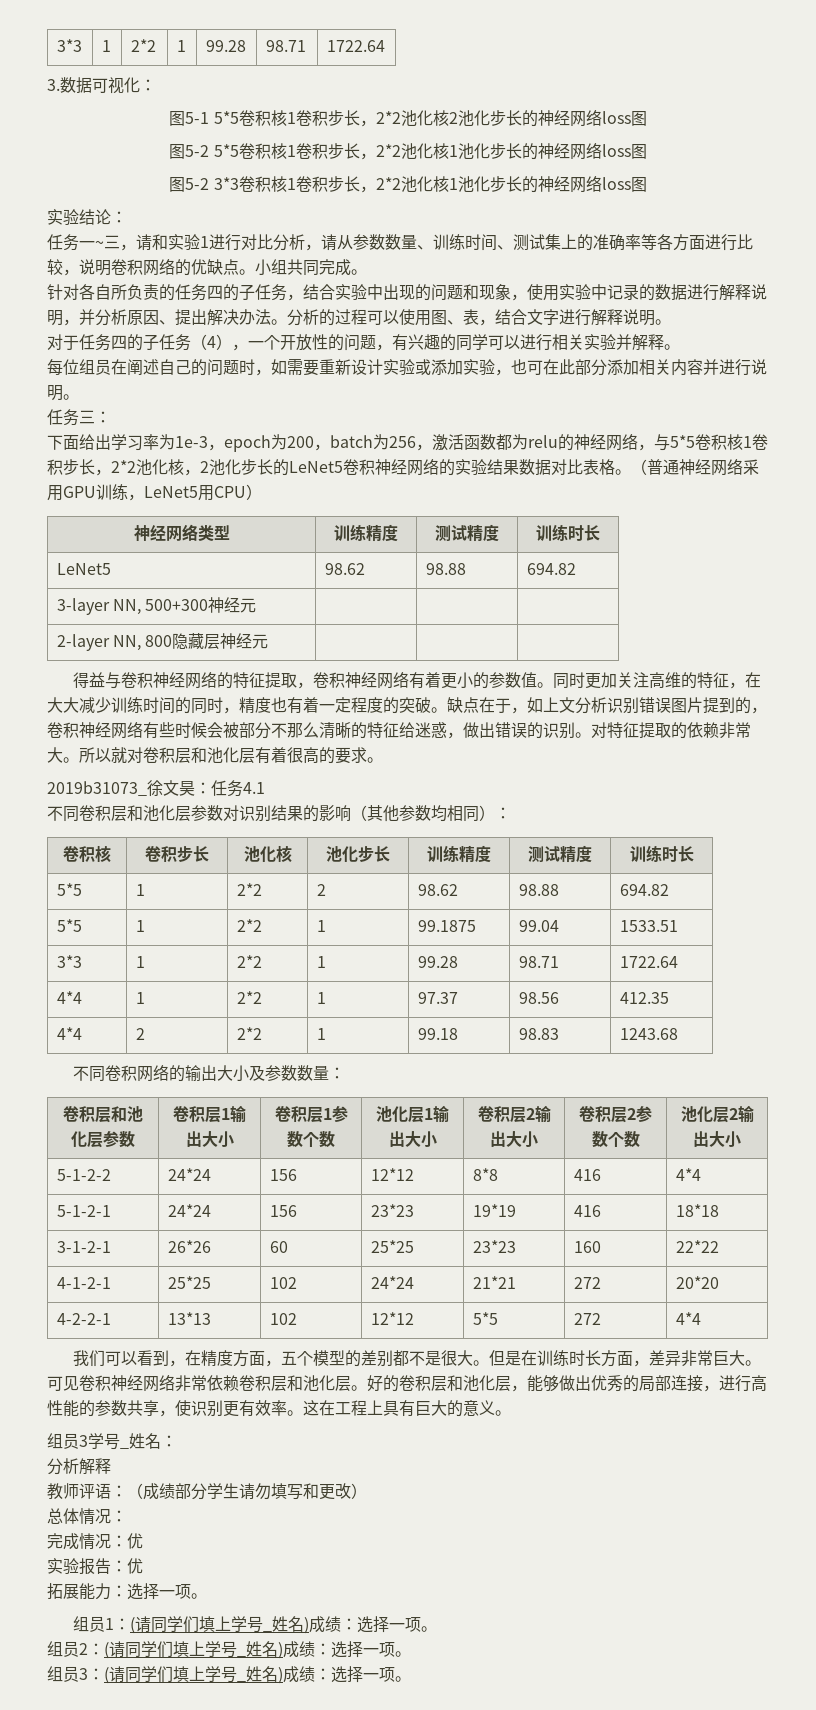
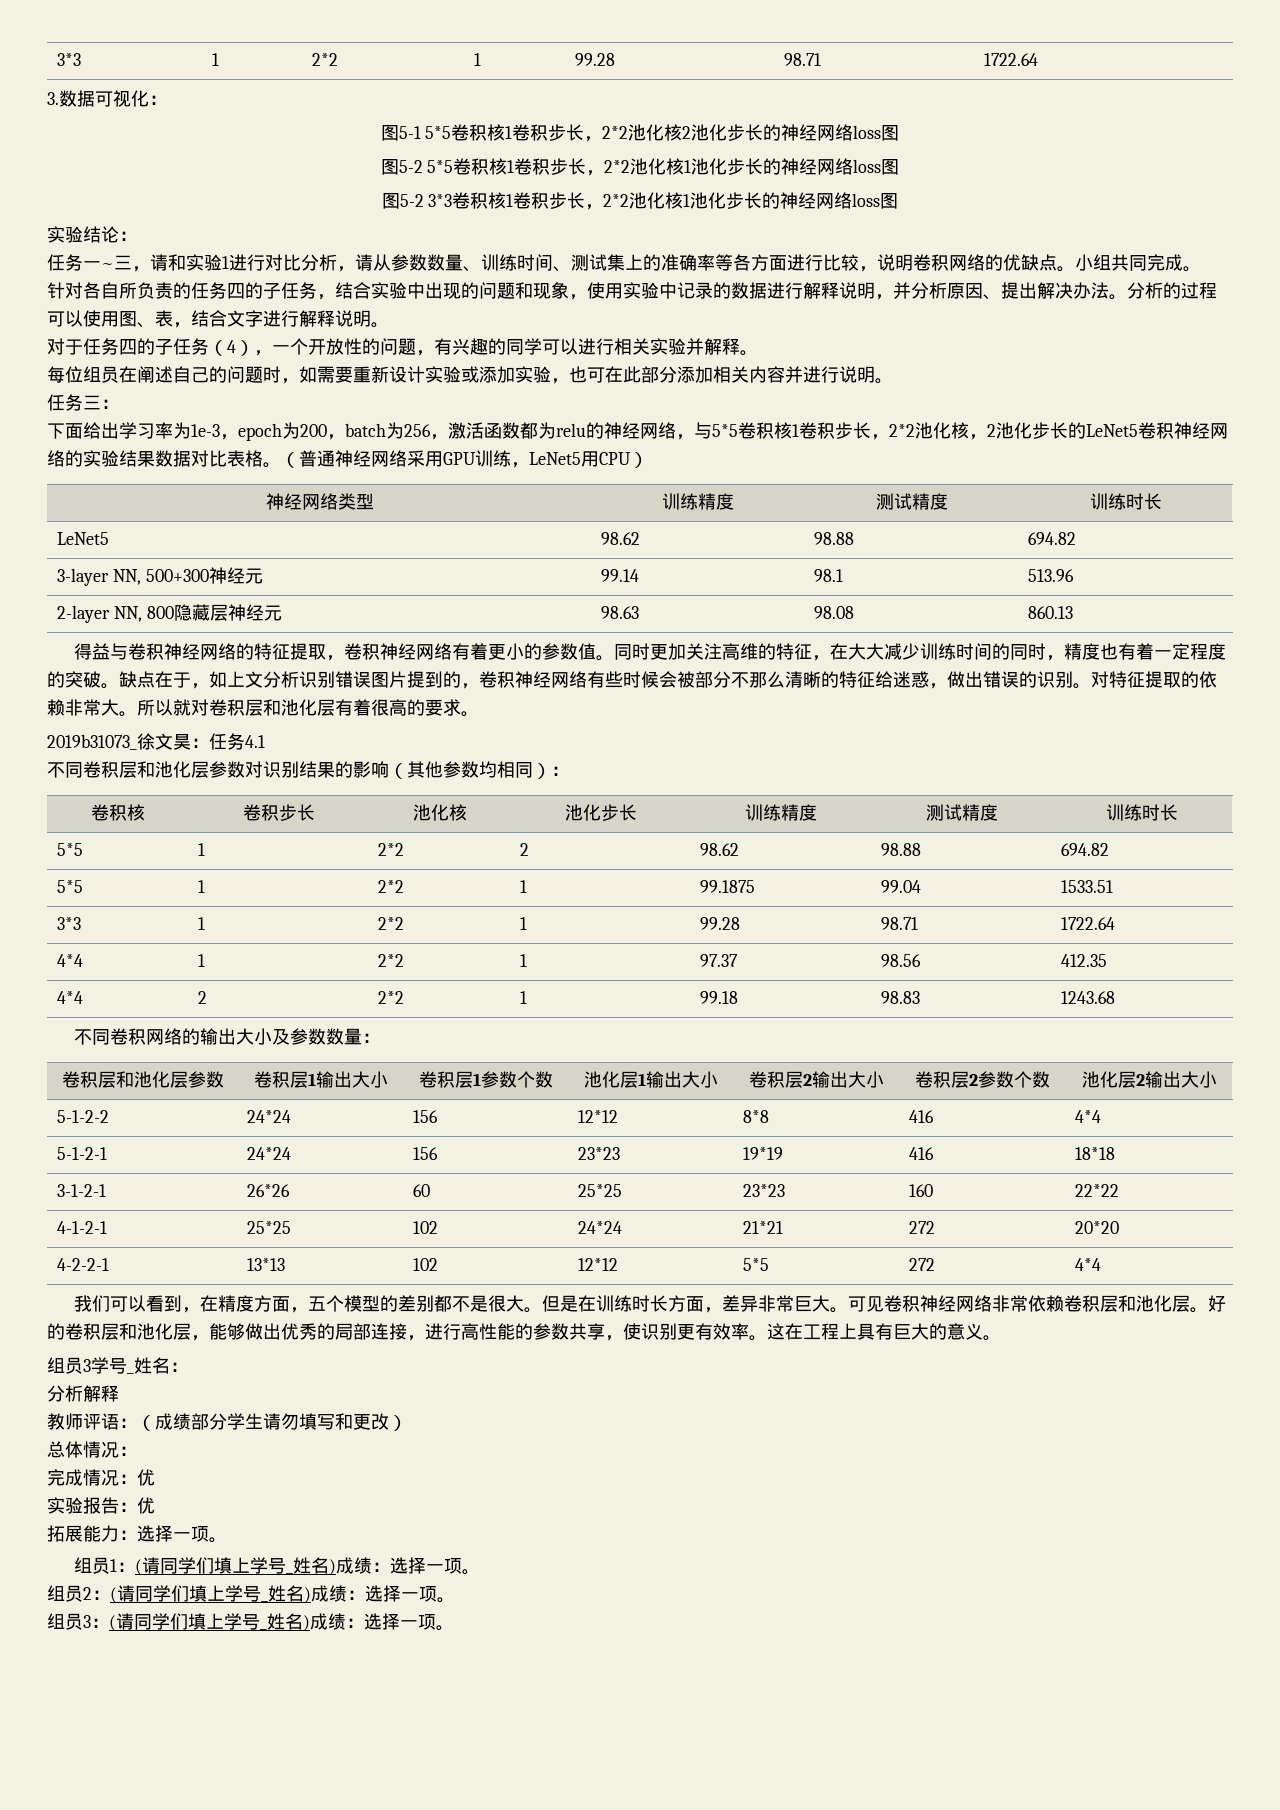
- 3-layer NN, 500+300神经元 | | |
+ 3-layer NN, 500+300神经元 | 99.14 | 98.1 | 513.96
- 2-layer NN, 800隐藏层神经元 | | |
+ 2-layer NN, 800隐藏层神经元 | 98.63 | 98.08 | 860.13

